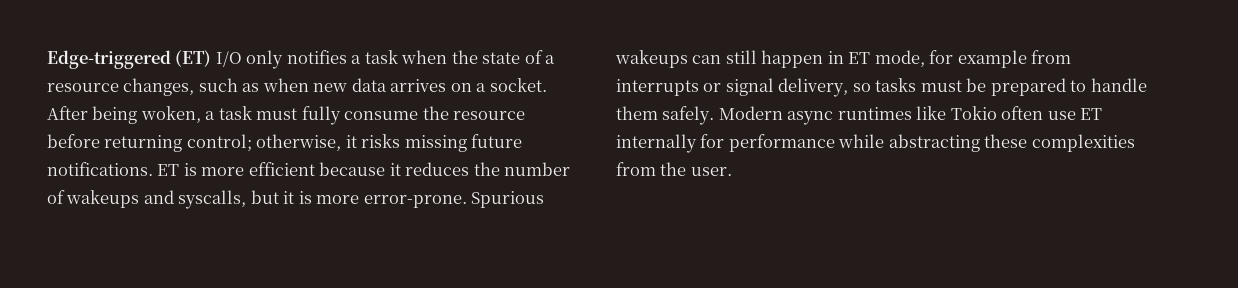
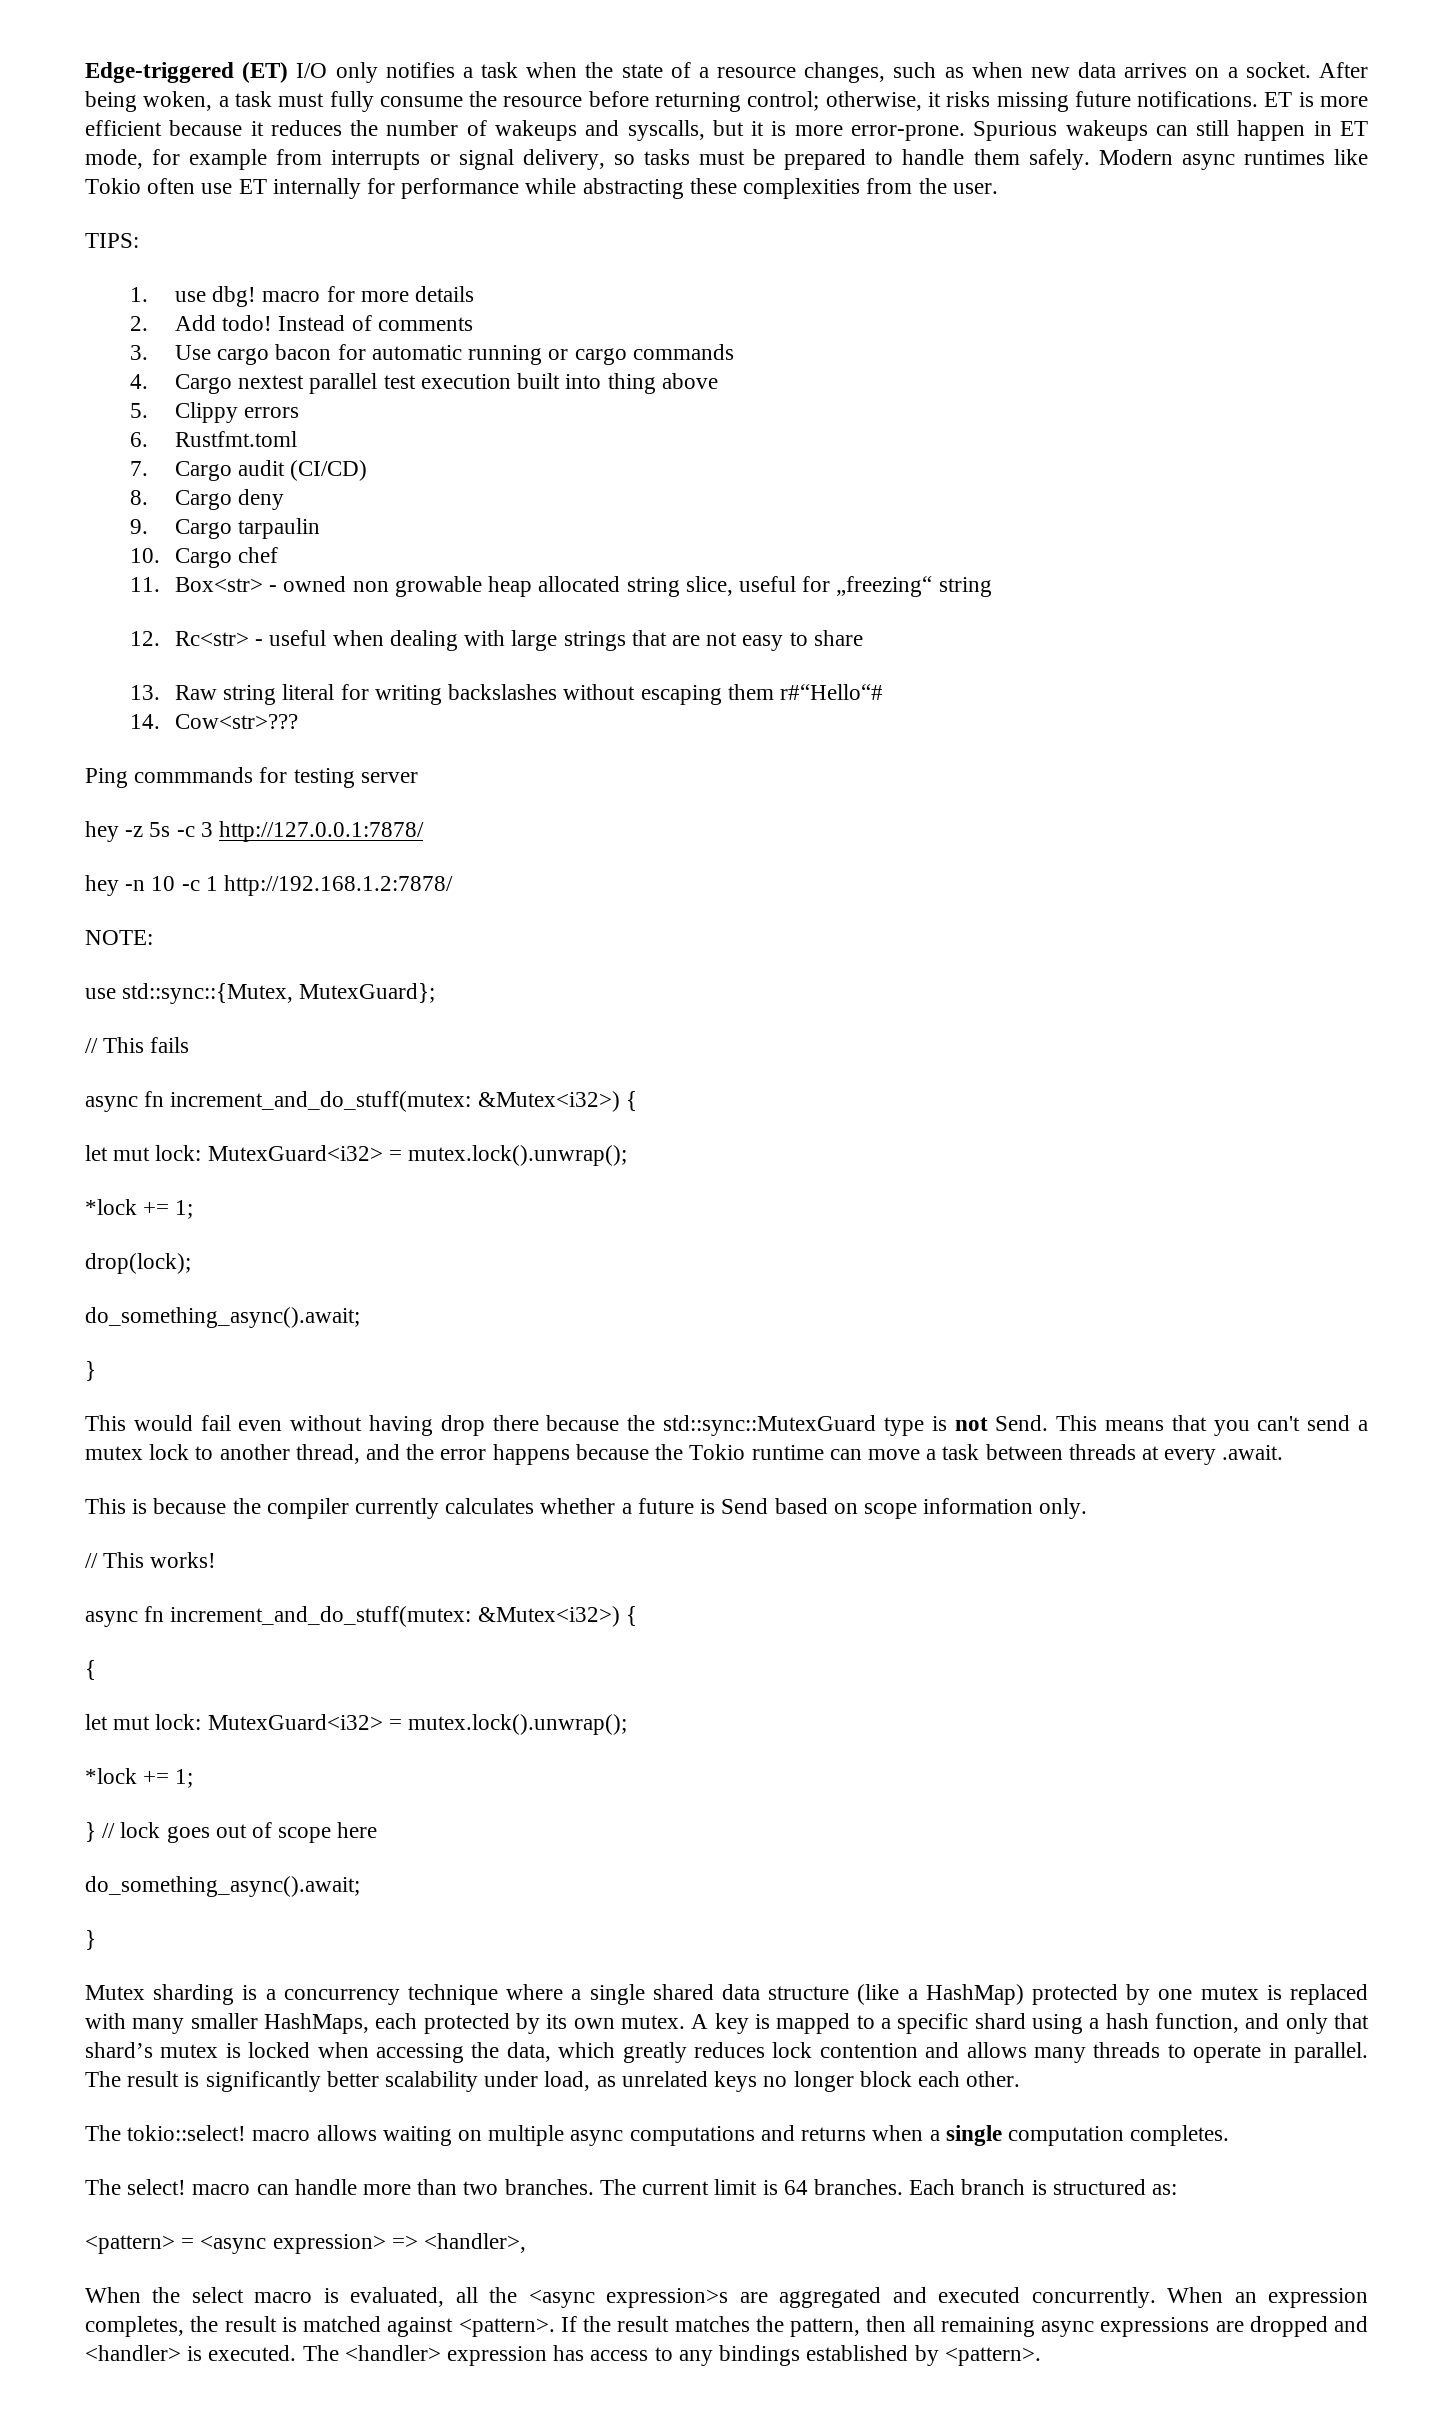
+ TIPS:
+ 1. use dbg! macro for more details
+ 2. Add todo! Instead of comments
+ 3. Use cargo bacon for automatic running or cargo commands
+ 4. Cargo nextest parallel test execution built into thing above
+ 5. Clippy errors
+ 6. Rustfmt.toml
+ 7. Cargo audit (CI/CD)
+ 8. Cargo deny
+ 9. Cargo tarpaulin
+ 10. Cargo chef
+ 11. Box<str> - owned non growable heap allocated string slice, useful for „freezing“ string
+ 12. Rc<str> - useful when dealing with large strings that are not easy to share
+ 13. Raw string literal for writing backslashes without escaping them r#“Hello“#
+ 14. Cow<str>???
+ Ping commmands for testing server
+ hey -z 5s -c 3 http://127.0.0.1:7878/
+ hey -n 10 -c 1 http://192.168.1.2:7878/
+ NOTE:
+ use std::sync::{Mutex, MutexGuard};
+ // This fails
+ async fn increment_and_do_stuff(mutex: &Mutex<i32>) {
+ let mut lock: MutexGuard<i32> = mutex.lock().unwrap();
+ *lock += 1;
+ drop(lock);
+ do_something_async().await;
+ }
+ This would fail even without having drop there because the std::sync::MutexGuard type is not Send. This means that you can't send a mutex lock to another thread, and the error happens because the Tokio runtime can move a task between threads at every .await.
+ This is because the compiler currently calculates whether a future is Send based on scope information only.
+ // This works!
+ async fn increment_and_do_stuff(mutex: &Mutex<i32>) {
+ {
+ let mut lock: MutexGuard<i32> = mutex.lock().unwrap();
+ *lock += 1;
+ } // lock goes out of scope here
+ do_something_async().await;
+ }
+ Mutex sharding is a concurrency technique where a single shared data structure (like a HashMap) protected by one mutex is replaced with many smaller HashMaps, each protected by its own mutex. A key is mapped to a specific shard using a hash function, and only that shard’s mutex is locked when accessing the data, which greatly reduces lock contention and allows many threads to operate in parallel. The result is significantly better scalability under load, as unrelated keys no longer block each other.
+ The tokio::select! macro allows waiting on multiple async computations and returns when a single computation completes.
+ The select! macro can handle more than two branches. The current limit is 64 branches. Each branch is structured as:
+ <pattern> = <async expression> => <handler>,
+ When the select macro is evaluated, all the <async expression>s are aggregated and executed concurrently. When an expression completes, the result is matched against <pattern>. If the result matches the pattern, then all remaining async expressions are dropped and <handler> is executed. The <handler> expression has access to any bindings established by <pattern>.

